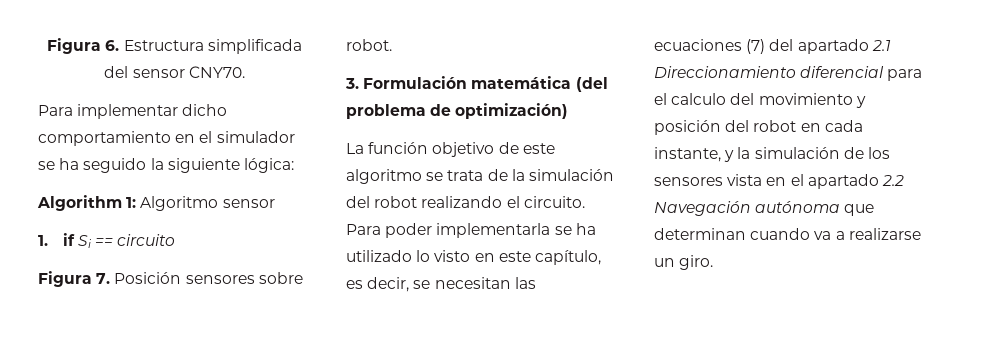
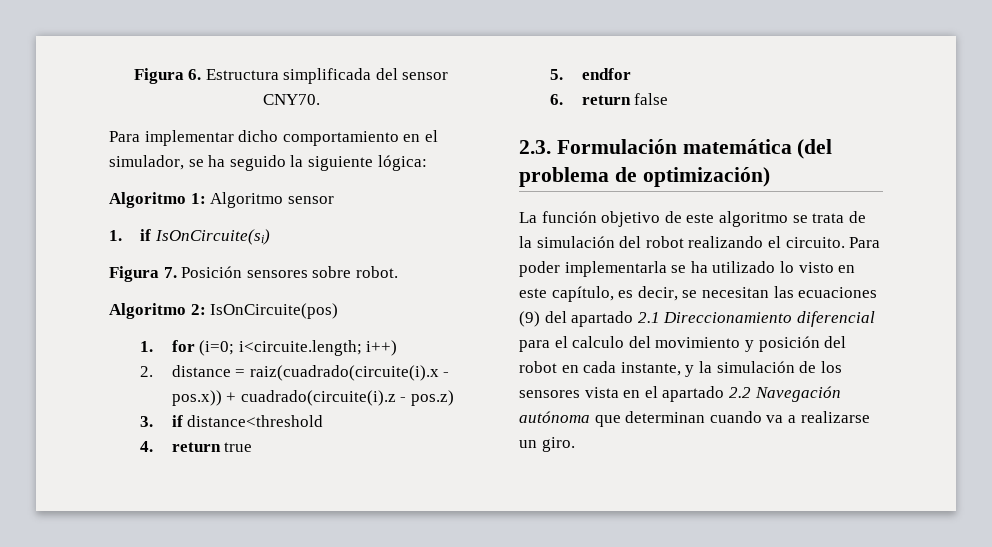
- Para implementar dicho comportamiento en el simulador se ha seguido la siguiente lógica:
+ Para implementar dicho comportamiento en el simulador, se ha seguido la siguiente lógica:
- Algorithm 1: Algoritmo sensor
+ Algoritmo 1: Algoritmo sensor
- 1. if Si == circuito
+ 1. if IsOnCircuite(si)
- 3. Formulación matemática (del problema de optimización)
+ Algoritmo 2: IsOnCircuite(pos)
+ 1. for (i=0; i<circuite.length; i++)
+ 2. distance = raiz(cuadrado(circuite(i).x - pos.x)) + cuadrado(circuite(i).z - pos.z)
+ 3. if distance<threshold
+ 4. return true
+ 5. endfor
+ 6. return false
+ 2.3. Formulación matemática (del problema de optimización)
- Para poder implementarla se ha utilizado lo visto en este capítulo, es decir, se necesitan las ecuaciones (7) del apartado 2.1 Direccionamiento diferencial para el calculo del movimiento y posición del robot en cada instante, y la simulación de los sensores vista en el apartado 2.2 Navegación autónoma que determinan cuando va a realizarse un giro.
+ Para poder implementarla se ha utilizado lo visto en este capítulo, es decir, se necesitan las ecuaciones (9) del apartado 2.1 Direccionamiento diferencial para el calculo del movimiento y posición del robot en cada instante, y la simulación de los sensores vista en el apartado 2.2 Navegación autónoma que determinan cuando va a realizarse un giro.

